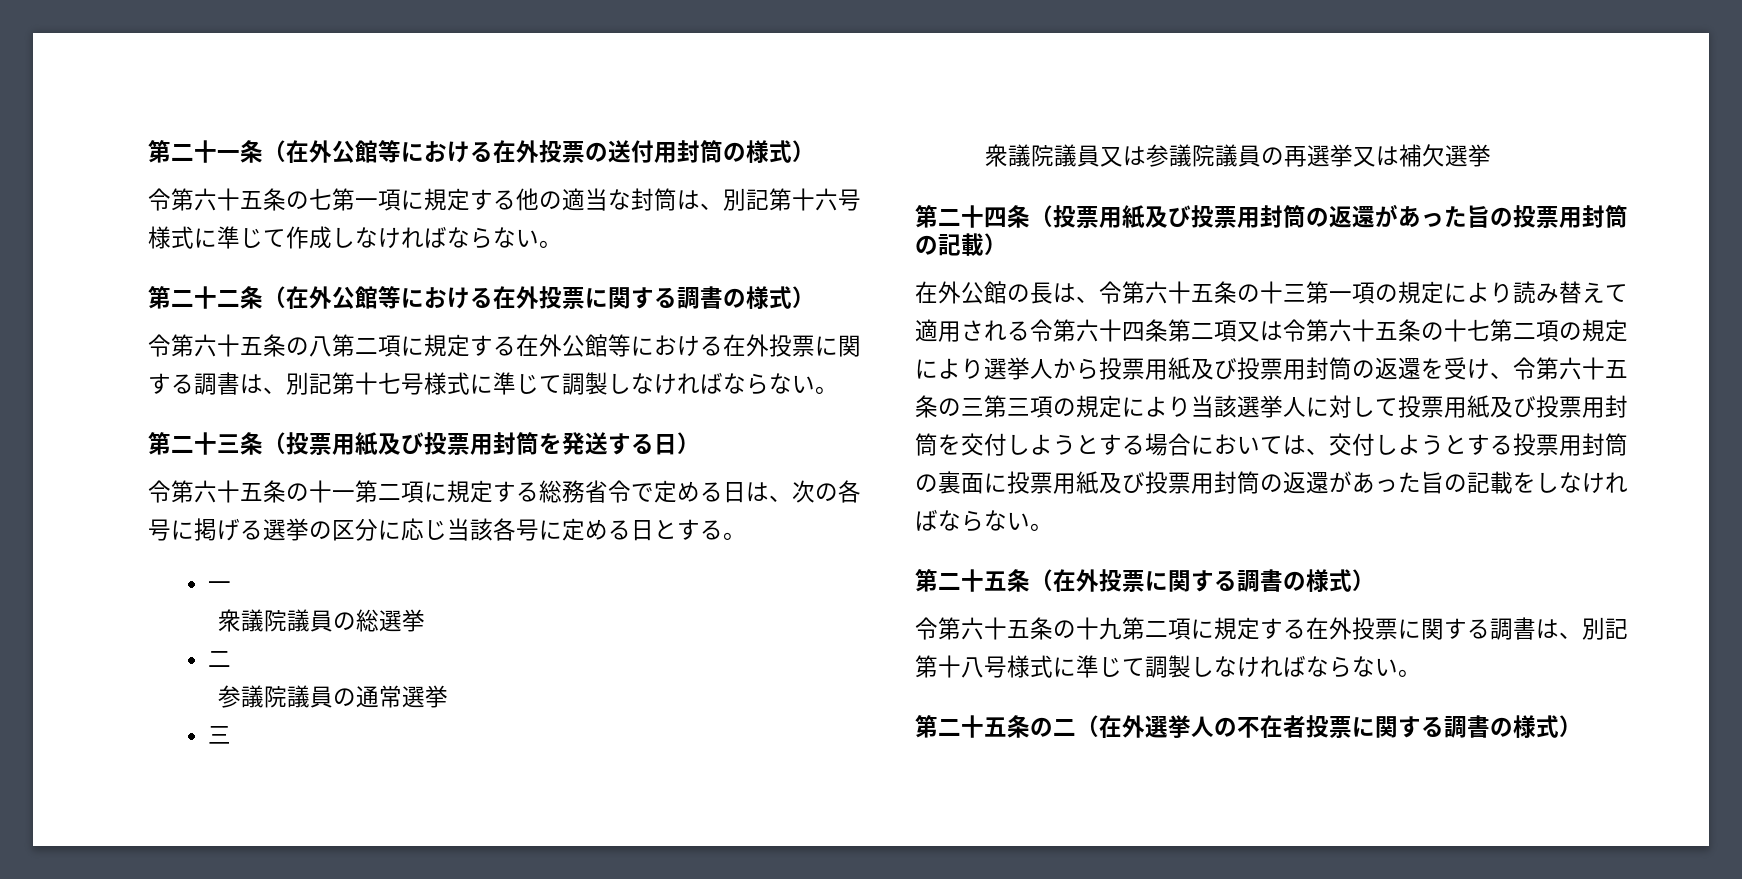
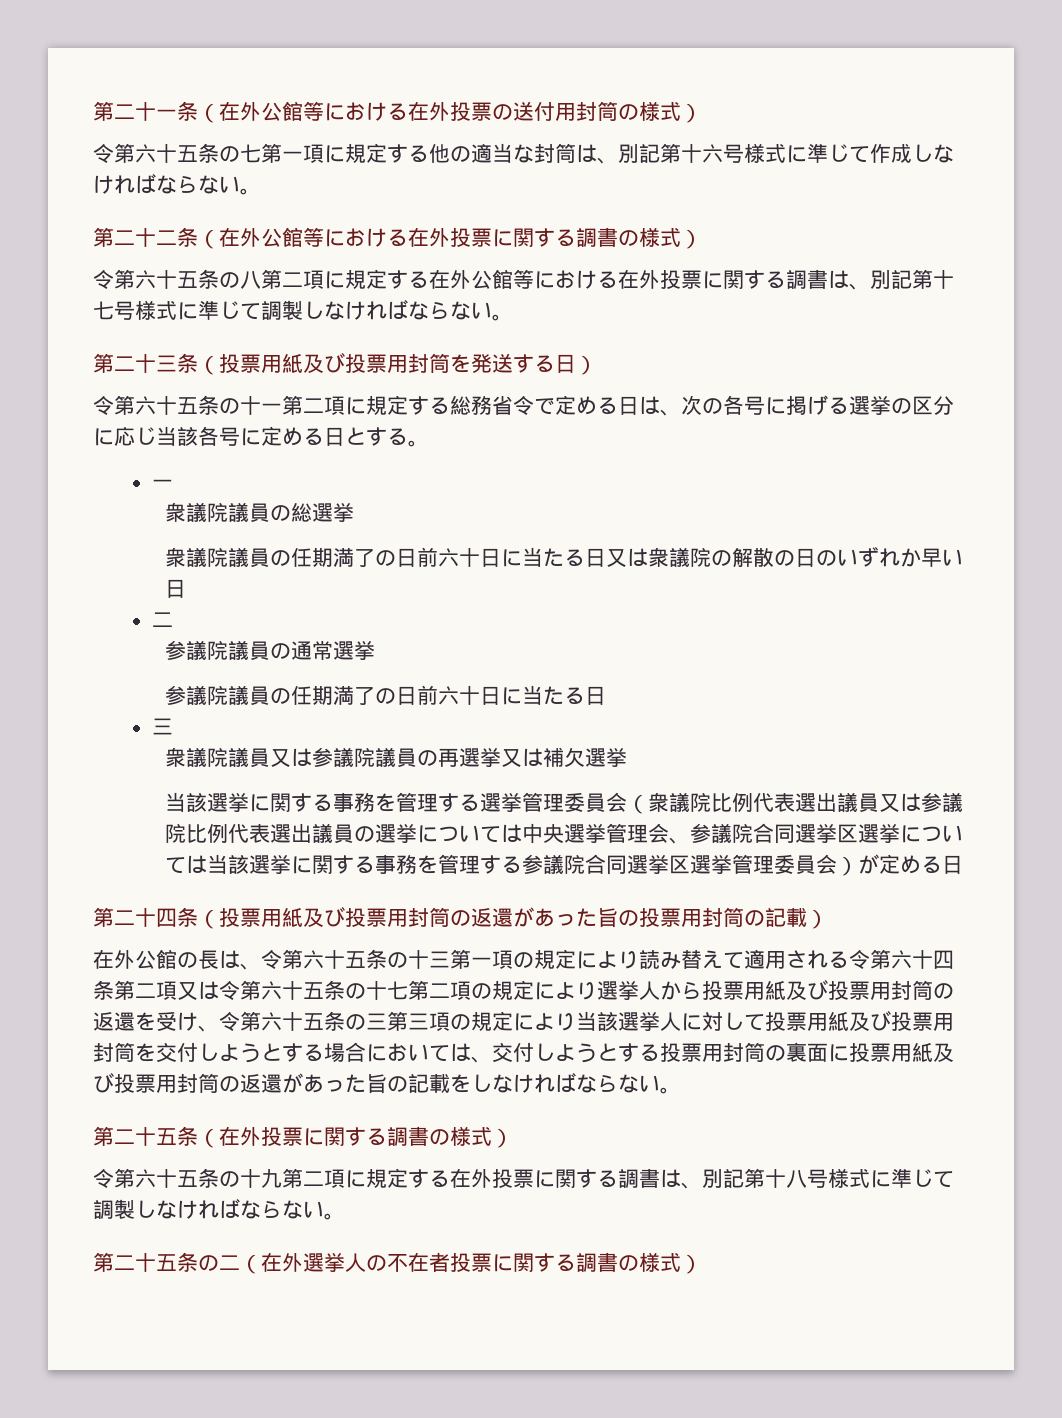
+ 衆議院議員の任期満了の日前六十日に当たる日又は衆議院の解散の日のいずれか早い日
+ 参議院議員の任期満了の日前六十日に当たる日
+ 当該選挙に関する事務を管理する選挙管理委員会（衆議院比例代表選出議員又は参議院比例代表選出議員の選挙については中央選挙管理会、参議院合同選挙区選挙については当該選挙に関する事務を管理する参議院合同選挙区選挙管理委員会）が定める日

